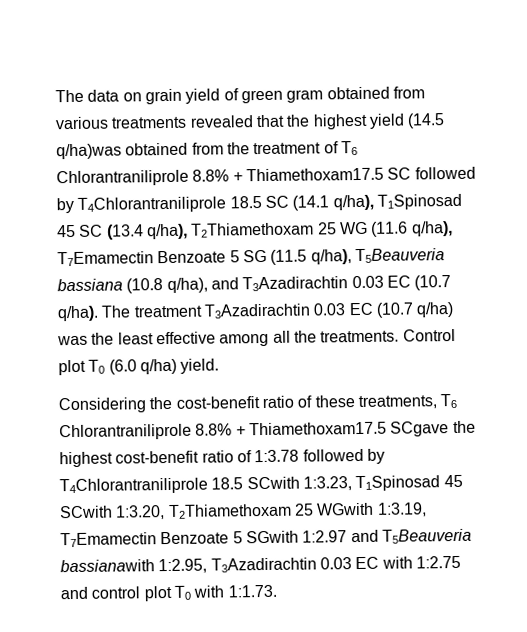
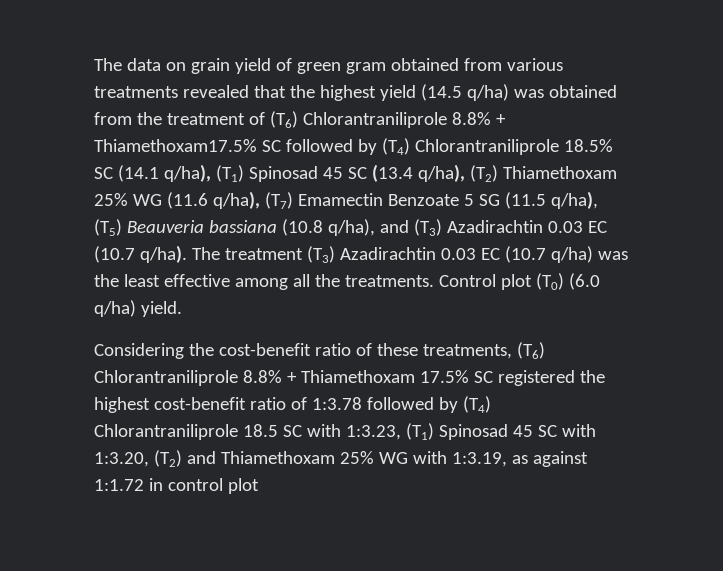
- The data on grain yield of green gram obtained from various treatments revealed that the highest yield (14.5 q/ha)was obtained from the treatment of T6 Chlorantraniliprole 8.8% + Thiamethoxam17.5 SC followed by T4Chlorantraniliprole 18.5 SC (14.1 q/ha), T1Spinosad 45 SC (13.4 q/ha), T2Thiamethoxam 25 WG (11.6 q/ha), T7Emamectin Benzoate 5 SG (11.5 q/ha), T5Beauveria bassiana (10.8 q/ha), and T3Azadirachtin 0.03 EC (10.7 q/ha).
+ The data on grain yield of green gram obtained from various treatments revealed that the highest yield (14.5 q/ha) was obtained from the treatment of (T6) Chlorantraniliprole 8.8% + Thiamethoxam17.5% SC followed by (T4) Chlorantraniliprole 18.5% SC (14.1 q/ha), (T1) Spinosad 45 SC (13.4 q/ha), (T2) Thiamethoxam 25% WG (11.6 q/ha), (T7) Emamectin Benzoate 5 SG (11.5 q/ha), (T5) Beauveria bassiana (10.8 q/ha), and (T3) Azadirachtin 0.03 EC (10.7 q/ha).
- The treatment T3Azadirachtin 0.03 EC (10.7 q/ha) was the least effective among all the treatments.
+ The treatment (T3) Azadirachtin 0.03 EC (10.7 q/ha) was the least effective among all the treatments.
- Control plot T0 (6.0 q/ha) yield.
+ Control plot (T0) (6.0 q/ha) yield.
- Considering the cost-benefit ratio of these treatments, T6 Chlorantraniliprole 8.8% + Thiamethoxam17.5 SCgave the highest cost-benefit ratio of 1:3.78 followed by T4Chlorantraniliprole 18.5 SCwith 1:3.23, T1Spinosad 45 SCwith 1:3.20, T2Thiamethoxam 25 WGwith 1:3.19, T7Emamectin Benzoate 5 SGwith 1:2.97 and T5Beauveria bassianawith 1:2.95, T3Azadirachtin 0.03 EC with 1:2.75 and control plot T0 with 1:1.73.
+ Considering the cost-benefit ratio of these treatments, (T6) Chlorantraniliprole 8.8% + Thiamethoxam 17.5% SC registered the highest cost-benefit ratio of 1:3.78 followed by (T4) Chlorantraniliprole 18.5 SC with 1:3.23, (T1) Spinosad 45 SC with 1:3.20, (T2) and Thiamethoxam 25% WG with 1:3.19, as against 1:1.72 in control plot

